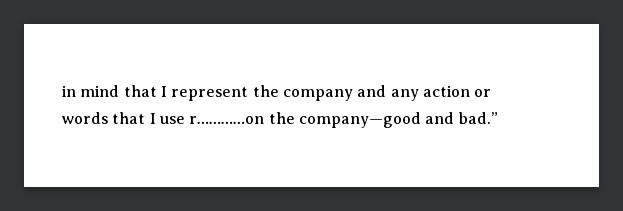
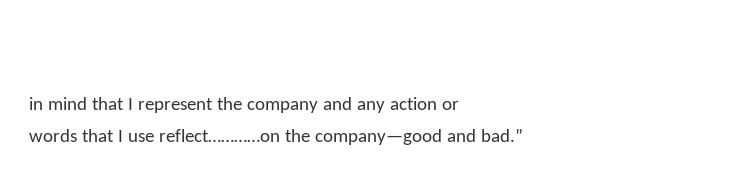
- words that I use r…………on the company—good and bad.”
+ words that I use reflect…………on the company—good and bad.”

